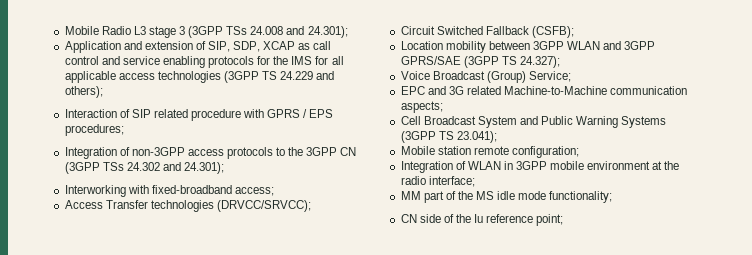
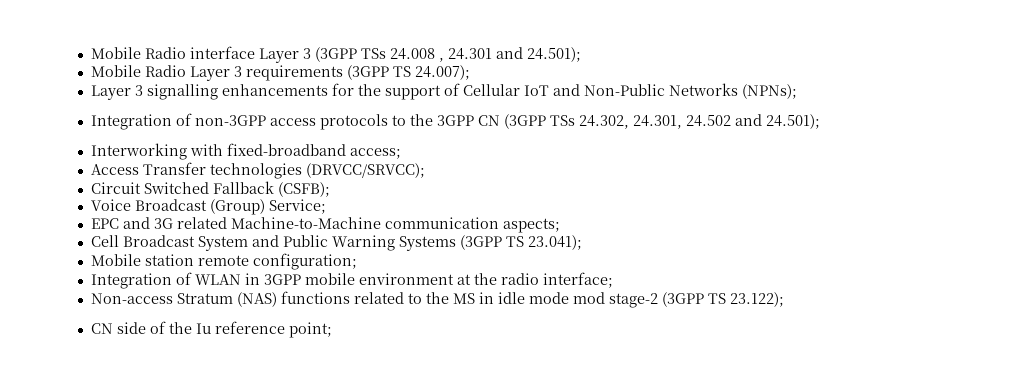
- Mobile Radio L3 stage 3 (3GPP TSs 24.008 and 24.301);
- Application and extension of SIP, SDP, XCAP as call control and service enabling protocols for the IMS for all applicable access technologies (3GPP TS 24.229 and others);
- Interaction of SIP related procedure with GPRS / EPS procedures;
+ Mobile Radio interface Layer 3 (3GPP TSs 24.008 , 24.301 and 24.501);
+ Mobile Radio Layer 3 requirements (3GPP TS 24.007);
+ Layer 3 signalling enhancements for the support of Cellular IoT and Non-Public Networks (NPNs);
- Integration of non-3GPP access protocols to the 3GPP CN (3GPP TSs 24.302 and 24.301);
+ Integration of non-3GPP access protocols to the 3GPP CN (3GPP TSs 24.302, 24.301, 24.502 and 24.501);
- Location mobility between 3GPP WLAN and 3GPP GPRS/SAE (3GPP TS 24.327);
- MM part of the MS idle mode functionality;
+ Non-access Stratum (NAS) functions related to the MS in idle mode mod stage-2 (3GPP TS 23.122);

